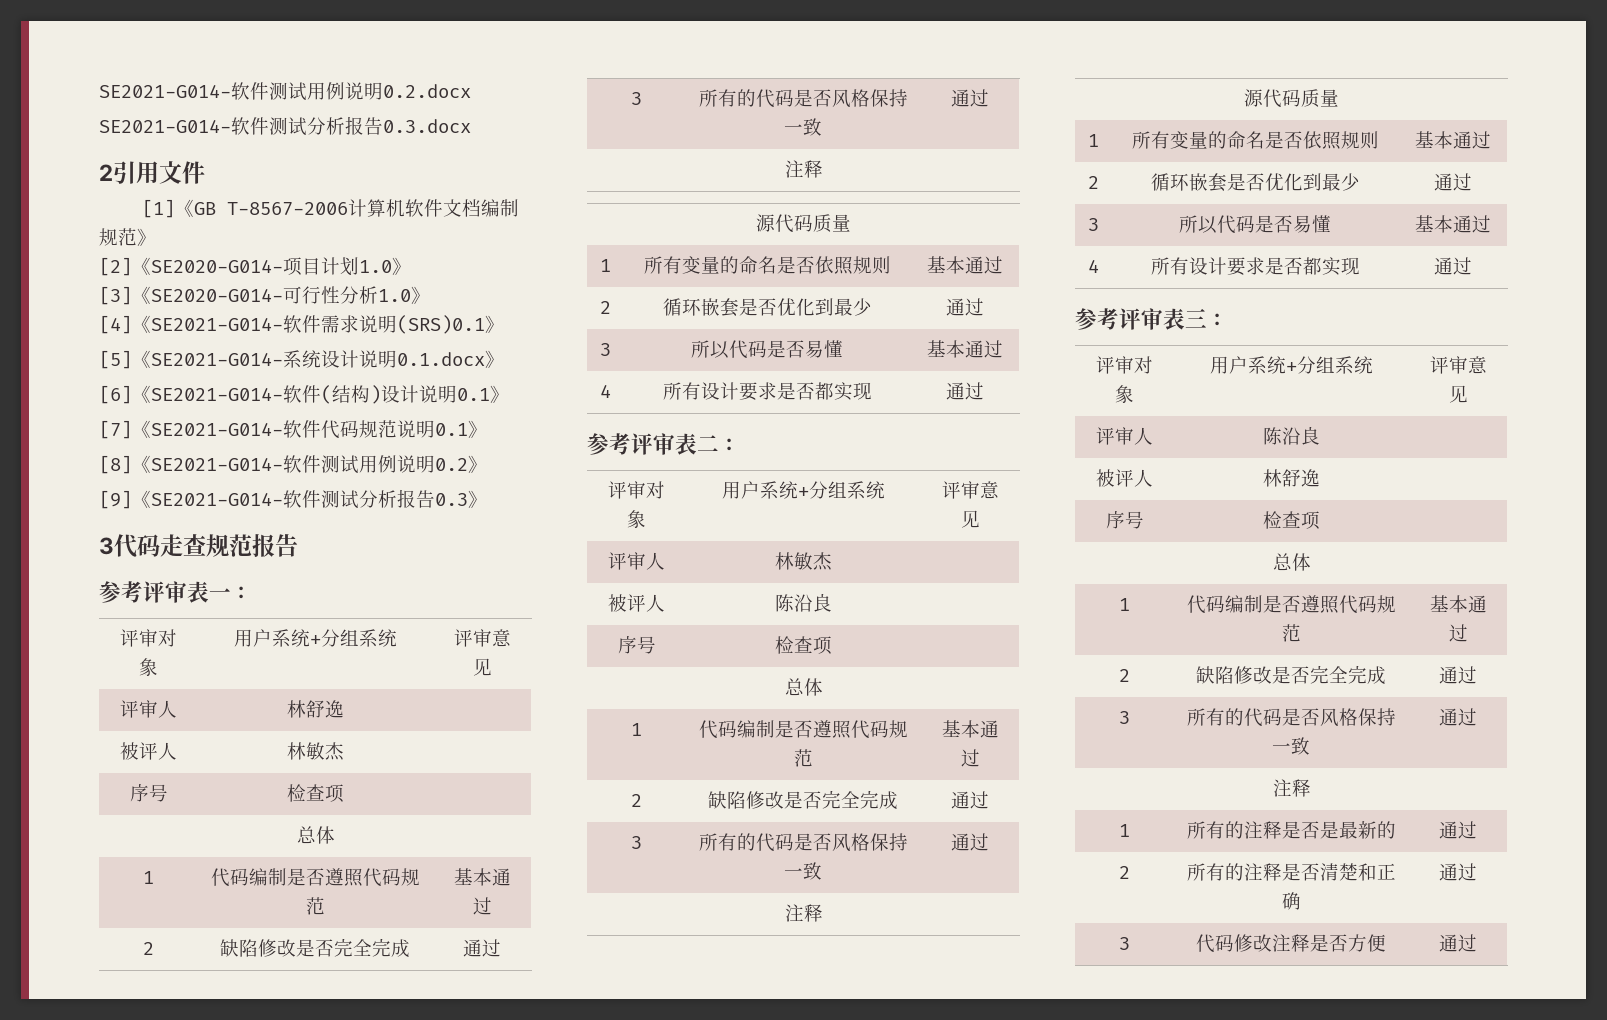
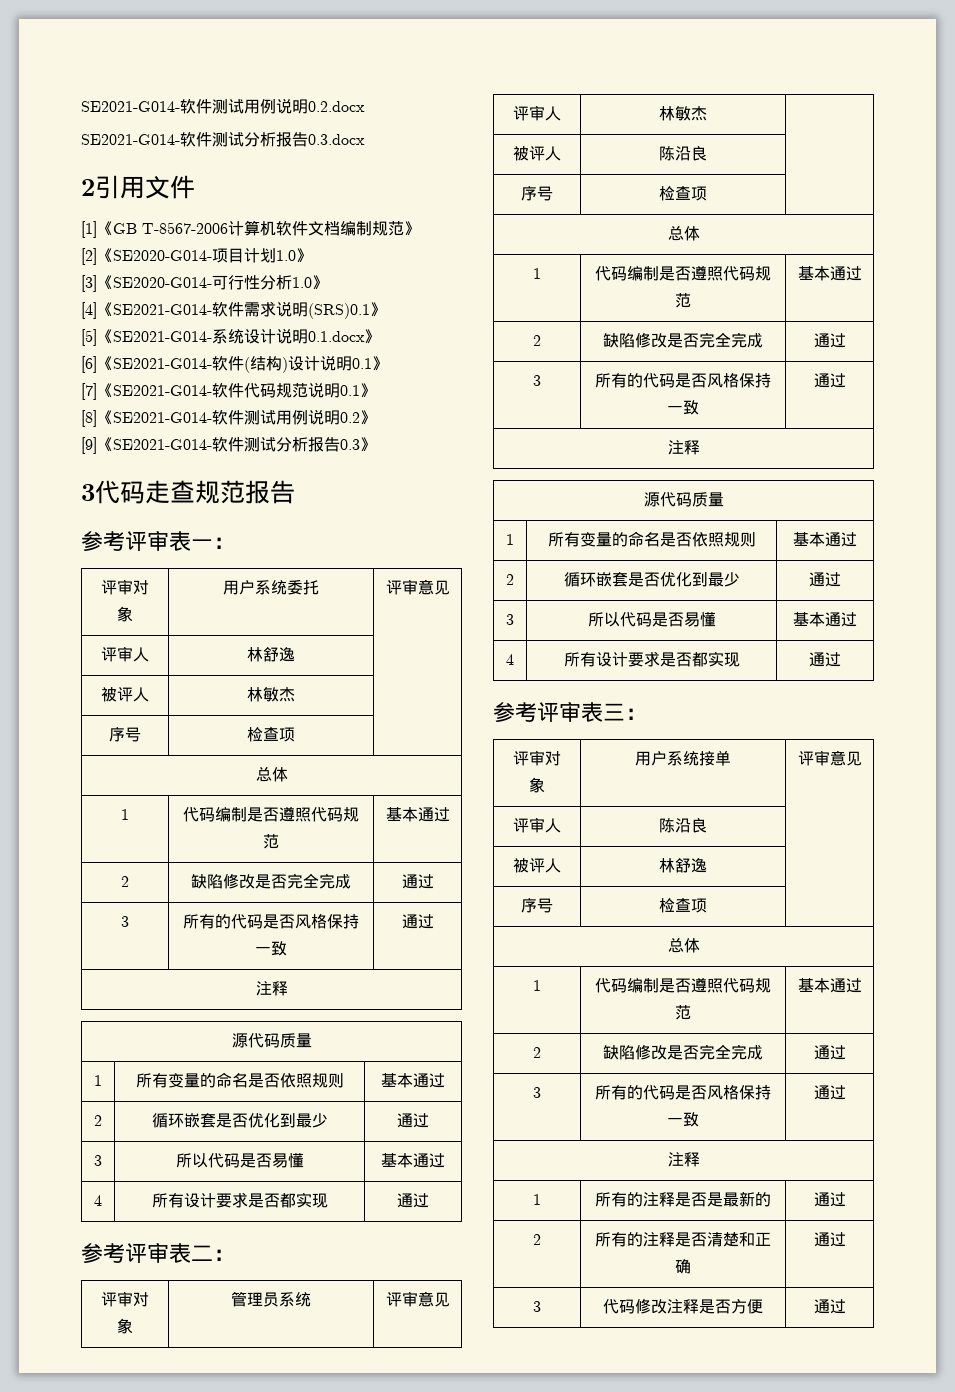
  参考评审表一：
- 评审对象 | 用户系统+分组系统 | 评审意见
+ 评审对象 | 用户系统委托 | 评审意见
  参考评审表二：
- 评审对象 | 用户系统+分组系统 | 评审意见
+ 评审对象 | 管理员系统 | 评审意见
  参考评审表三：
- 评审对象 | 用户系统+分组系统 | 评审意见
+ 评审对象 | 用户系统接单 | 评审意见

